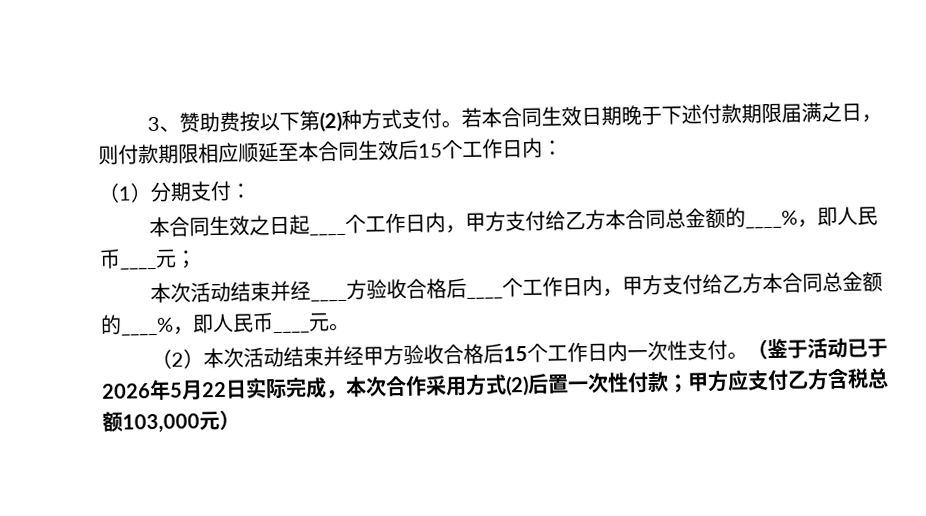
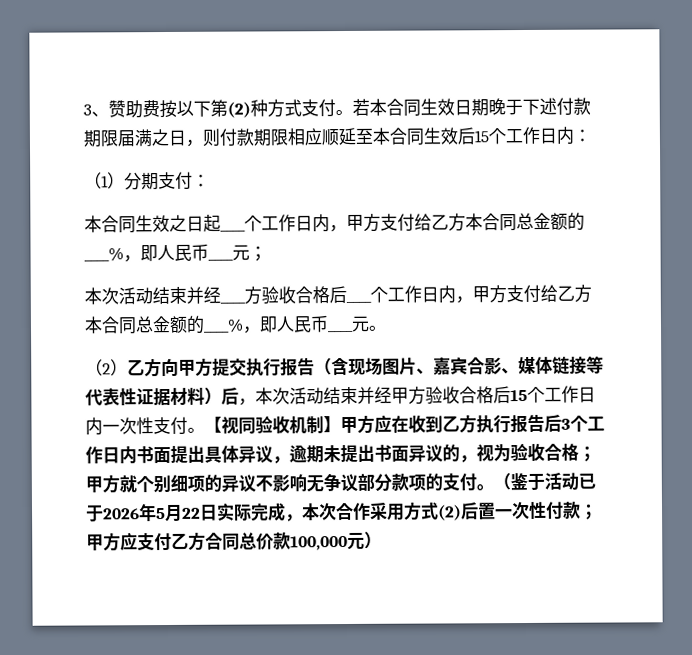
- （2）本次活动结束并经甲方验收合格后15个工作日内一次性支付。
+ （2）乙方向甲方提交执行报告（含现场图片、嘉宾合影、媒体链接等代表性证据材料）后，本次活动结束并经甲方验收合格后15个工作日内一次性支付。
+ 【视同验收机制】甲方应在收到乙方执行报告后3个工作日内书面提出具体异议，逾期未提出书面异议的，视为验收合格；甲方就个别细项的异议不影响无争议部分款项的支付。
- （鉴于活动已于2026年5月22日实际完成，本次合作采用方式(2)后置一次性付款；甲方应支付乙方含税总额103,000元）
+ （鉴于活动已于2026年5月22日实际完成，本次合作采用方式(2)后置一次性付款；甲方应支付乙方合同总价款100,000元）

